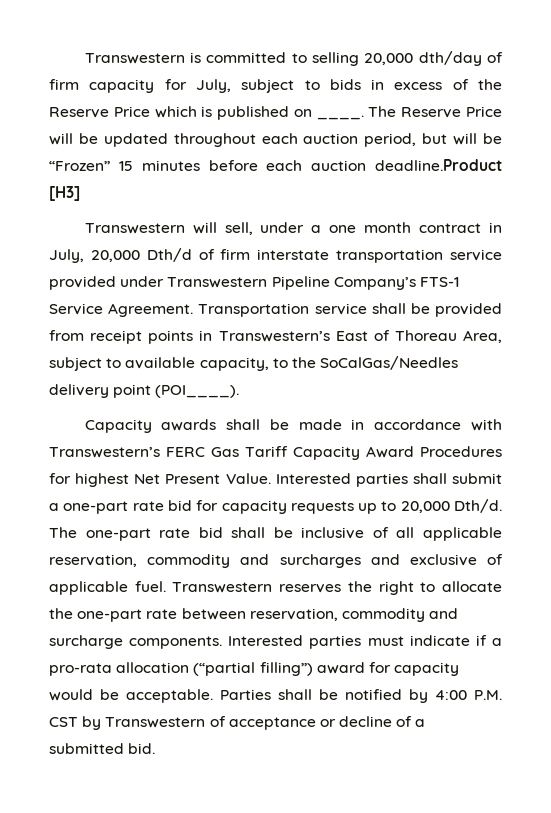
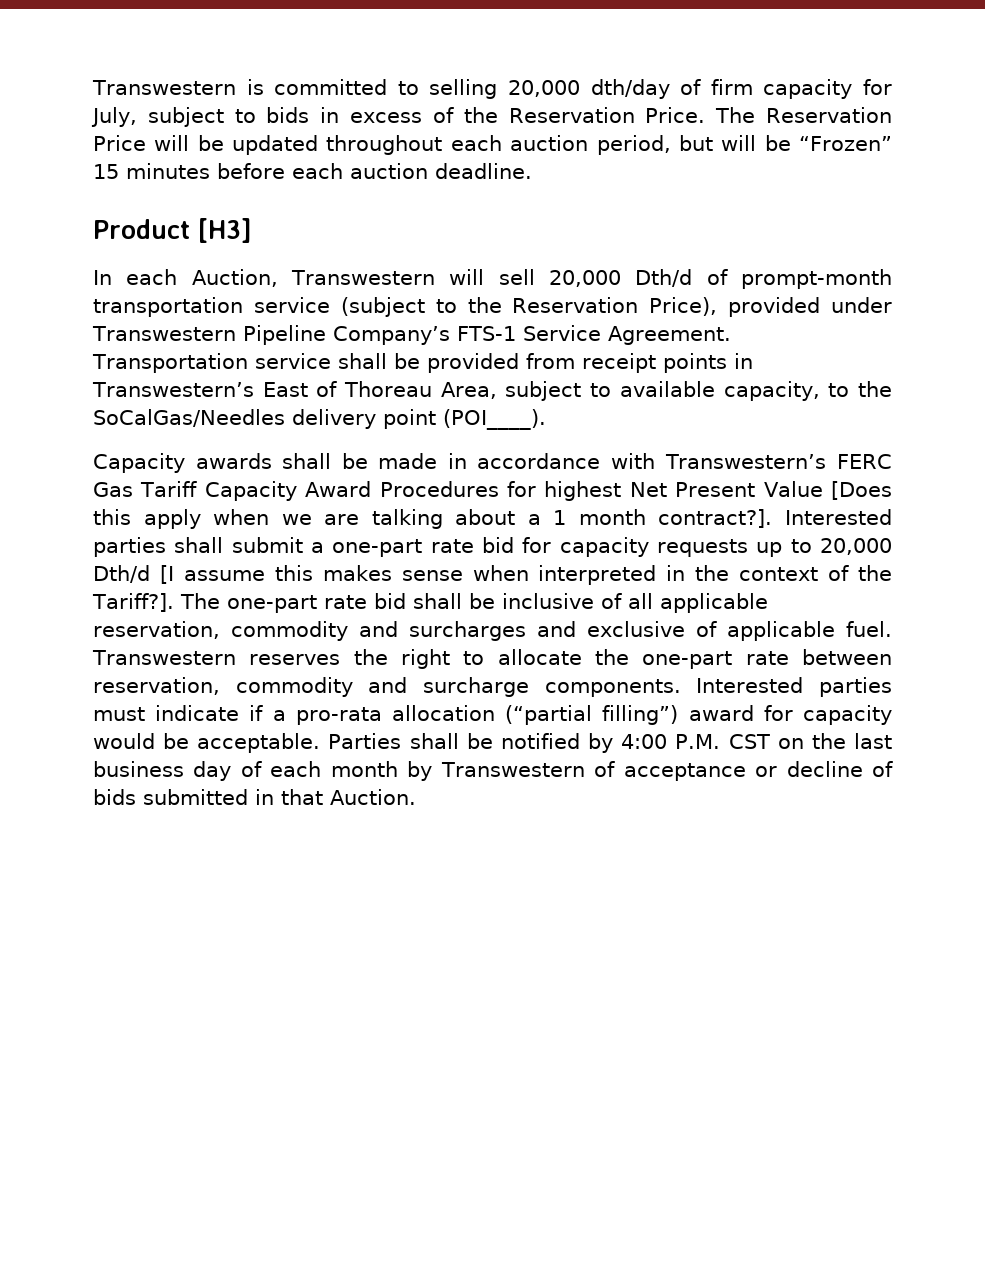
- Transwestern is committed to selling 20,000 dth/day of firm capacity for July, subject to bids in excess of the Reserve Price which is published on ____. The Reserve Price will be updated throughout each auction period, but will be “Frozen” 15 minutes before each auction deadline.Product [H3]
+ Transwestern is committed to selling 20,000 dth/day of firm capacity for July, subject to bids in excess of the Reservation Price. The Reservation Price will be updated throughout each auction period, but will be “Frozen” 15 minutes before each auction deadline.
+ Product [H3]
- Transwestern will sell, under a one month contract in July, 20,000 Dth/d of firm interstate transportation service provided under Transwestern Pipeline Company’s FTS-1 Service Agreement.
+ In each Auction, Transwestern will sell 20,000 Dth/d of prompt-month transportation service (subject to the Reservation Price), provided under Transwestern Pipeline Company’s FTS-1 Service Agreement.
- Capacity awards shall be made in accordance with Transwestern’s FERC Gas Tariff Capacity Award Procedures for highest Net Present Value.
+ Capacity awards shall be made in accordance with Transwestern’s FERC Gas Tariff Capacity Award Procedures for highest Net Present Value [Does this apply when we are talking about a 1 month contract?].
- Interested parties shall submit a one-part rate bid for capacity requests up to 20,000 Dth/d.
+ Interested parties shall submit a one-part rate bid for capacity requests up to 20,000 Dth/d [I assume this makes sense when interpreted in the context of the Tariff?].
- Parties shall be notified by 4:00 P.M. CST by Transwestern of acceptance or decline of a submitted bid.
+ Parties shall be notified by 4:00 P.M. CST on the last business day of each month by Transwestern of acceptance or decline of bids submitted in that Auction.

